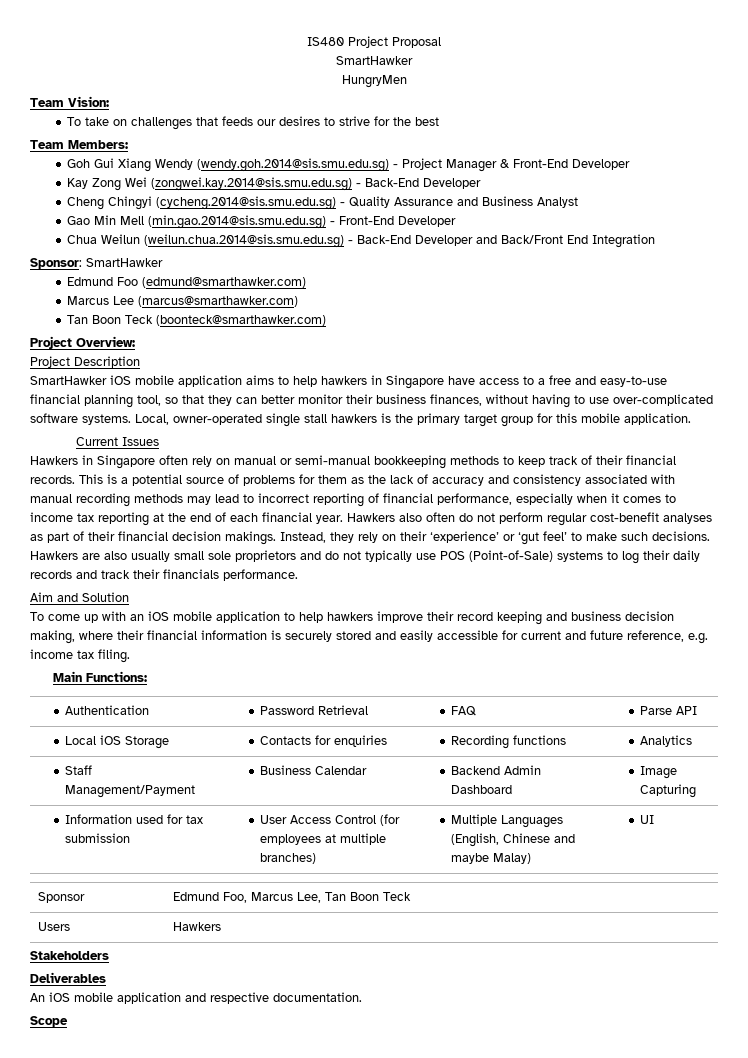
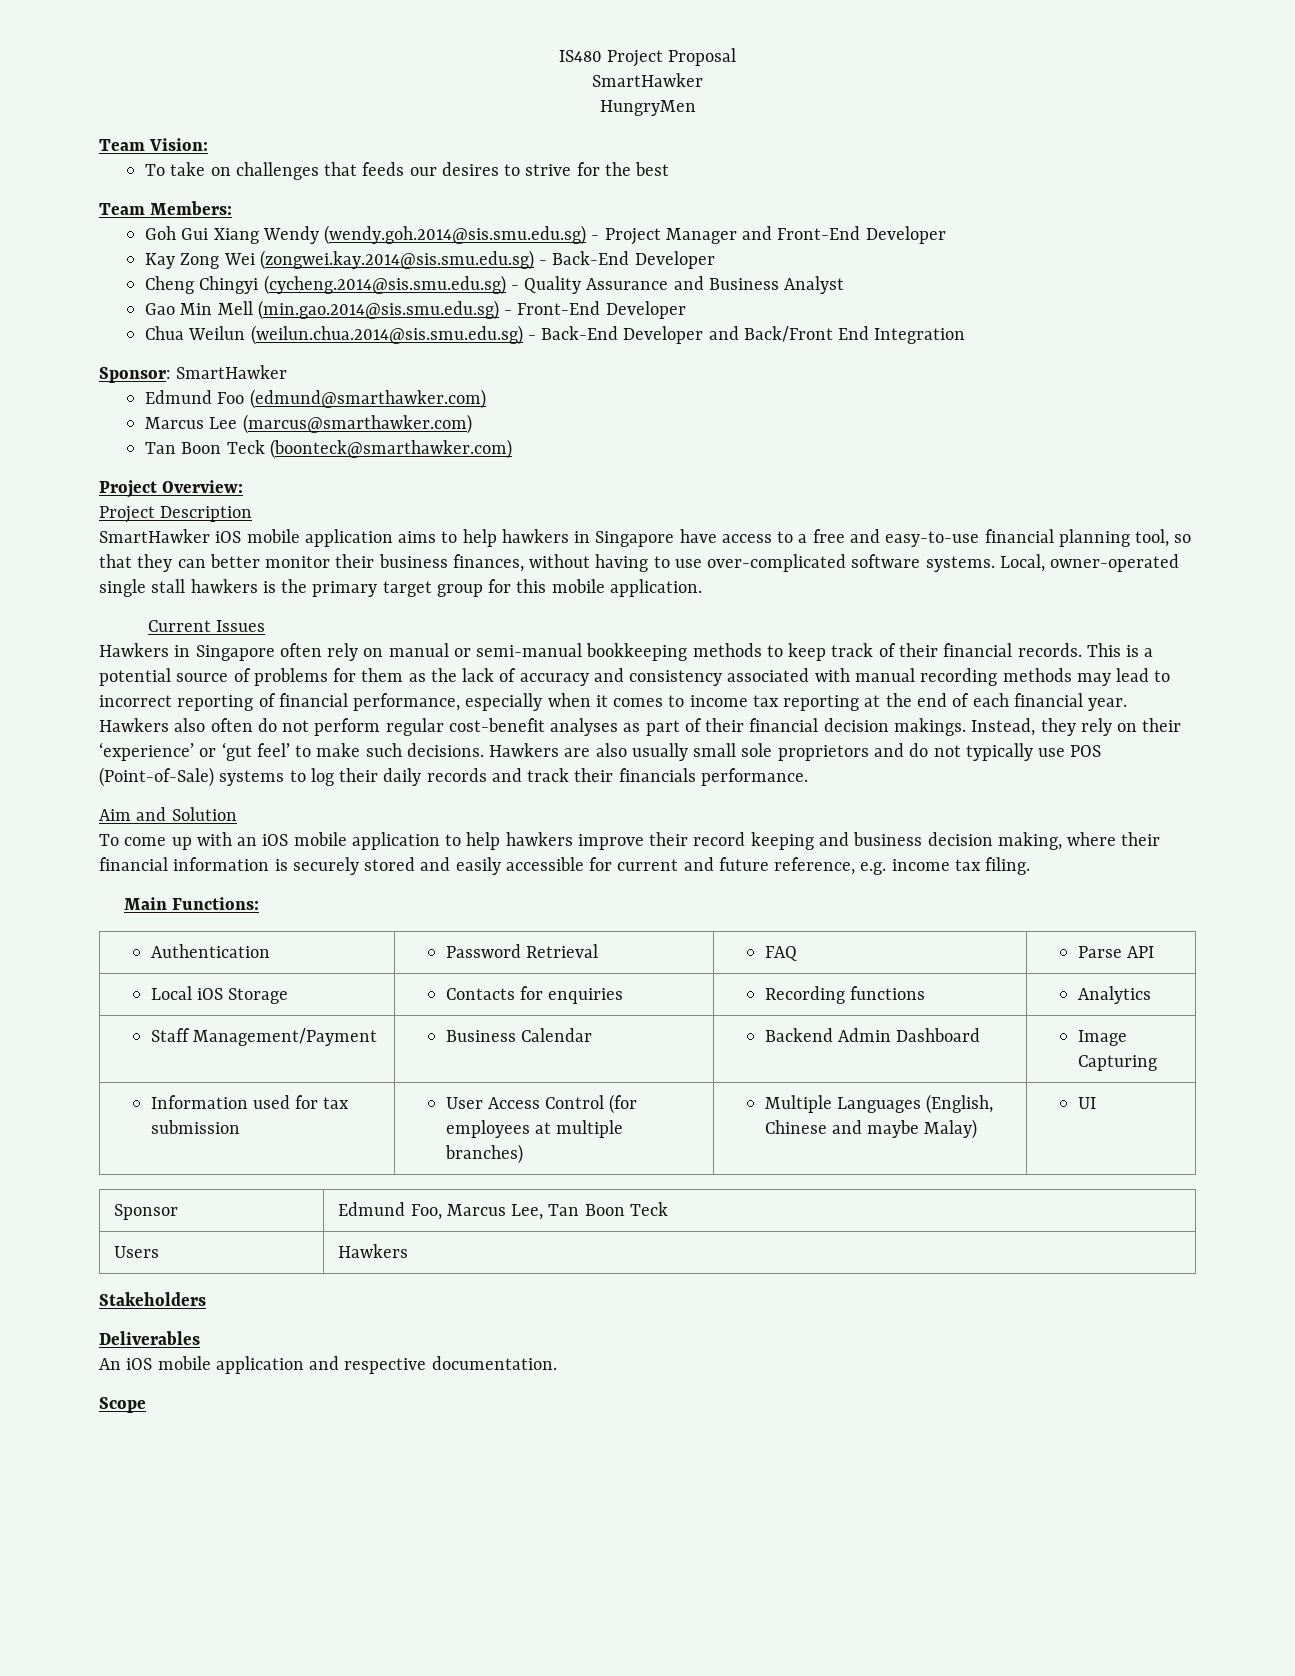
- Goh Gui Xiang Wendy (wendy.goh.2014@sis.smu.edu.sg) - Project Manager & Front-End Developer
+ Goh Gui Xiang Wendy (wendy.goh.2014@sis.smu.edu.sg) - Project Manager and Front-End Developer

